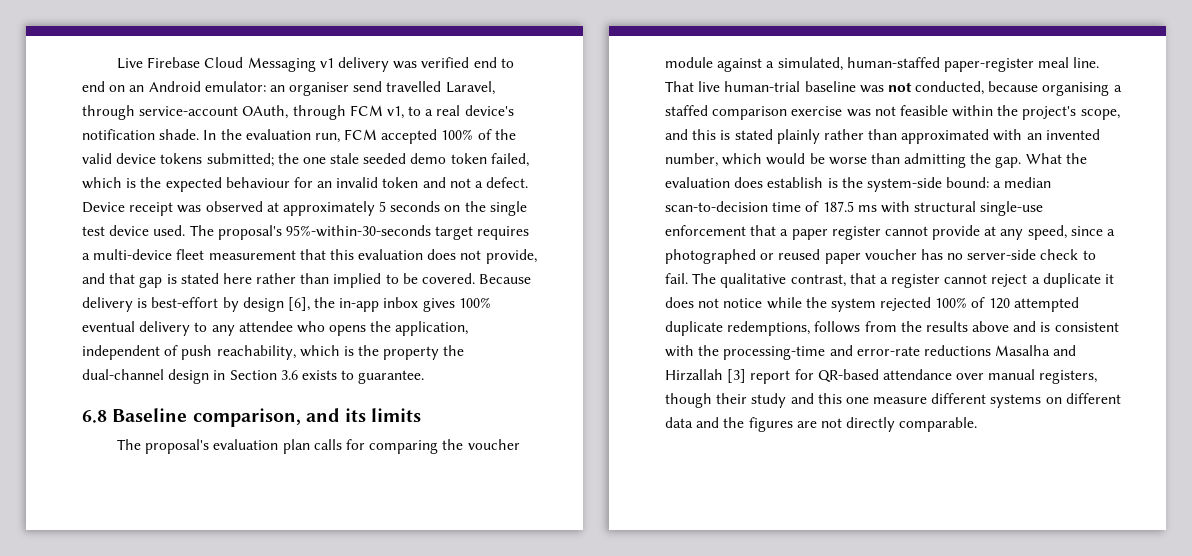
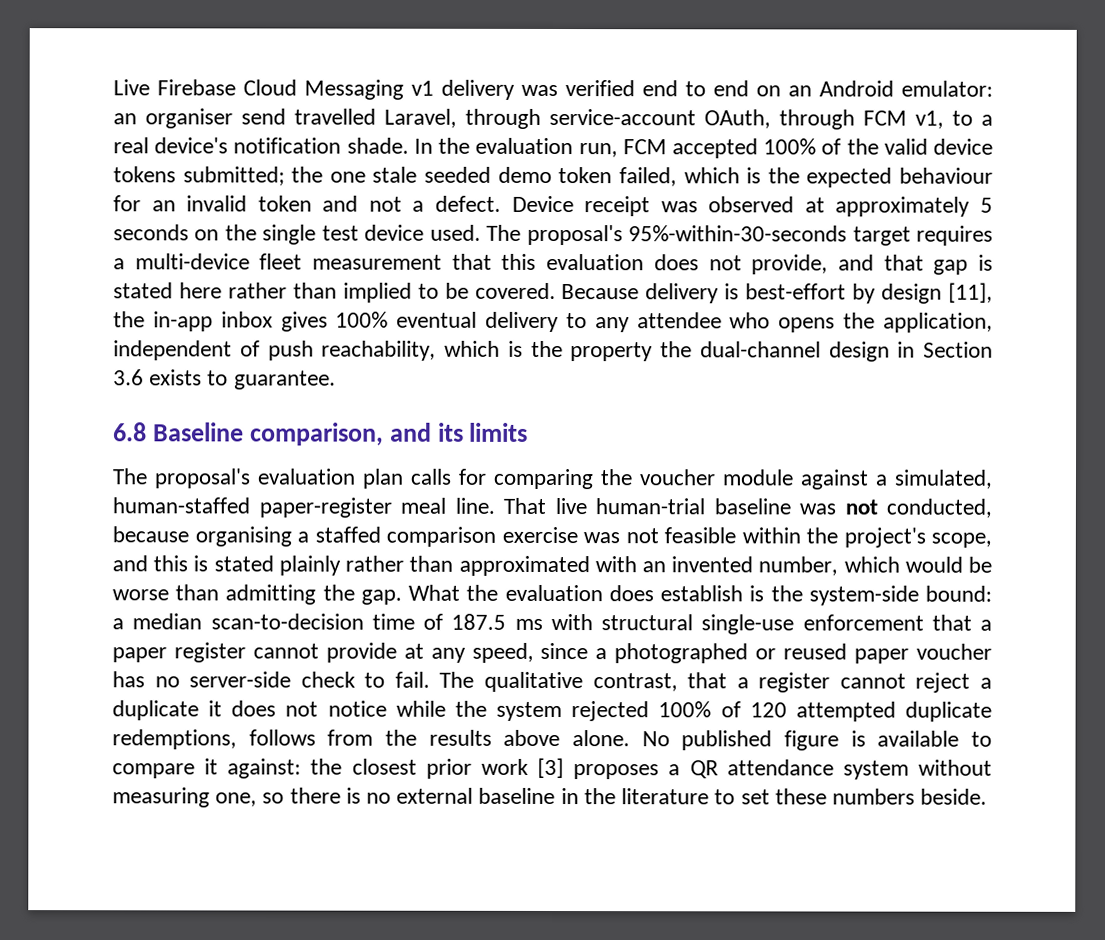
- Because delivery is best-effort by design [6], the in-app inbox gives 100% eventual delivery to any attendee who opens the application, independent of push reachability, which is the property the dual-channel design in Section 3.6 exists to guarantee.
+ Because delivery is best-effort by design [11], the in-app inbox gives 100% eventual delivery to any attendee who opens the application, independent of push reachability, which is the property the dual-channel design in Section 3.6 exists to guarantee.
- The qualitative contrast, that a register cannot reject a duplicate it does not notice while the system rejected 100% of 120 attempted duplicate redemptions, follows from the results above and is consistent with the processing-time and error-rate reductions Masalha and Hirzallah [3] report for QR-based attendance over manual registers, though their study and this one measure different systems on different data and the figures are not directly comparable.
+ The qualitative contrast, that a register cannot reject a duplicate it does not notice while the system rejected 100% of 120 attempted duplicate redemptions, follows from the results above alone. No published figure is available to compare it against: the closest prior work [3] proposes a QR attendance system without measuring one, so there is no external baseline in the literature to set these numbers beside.

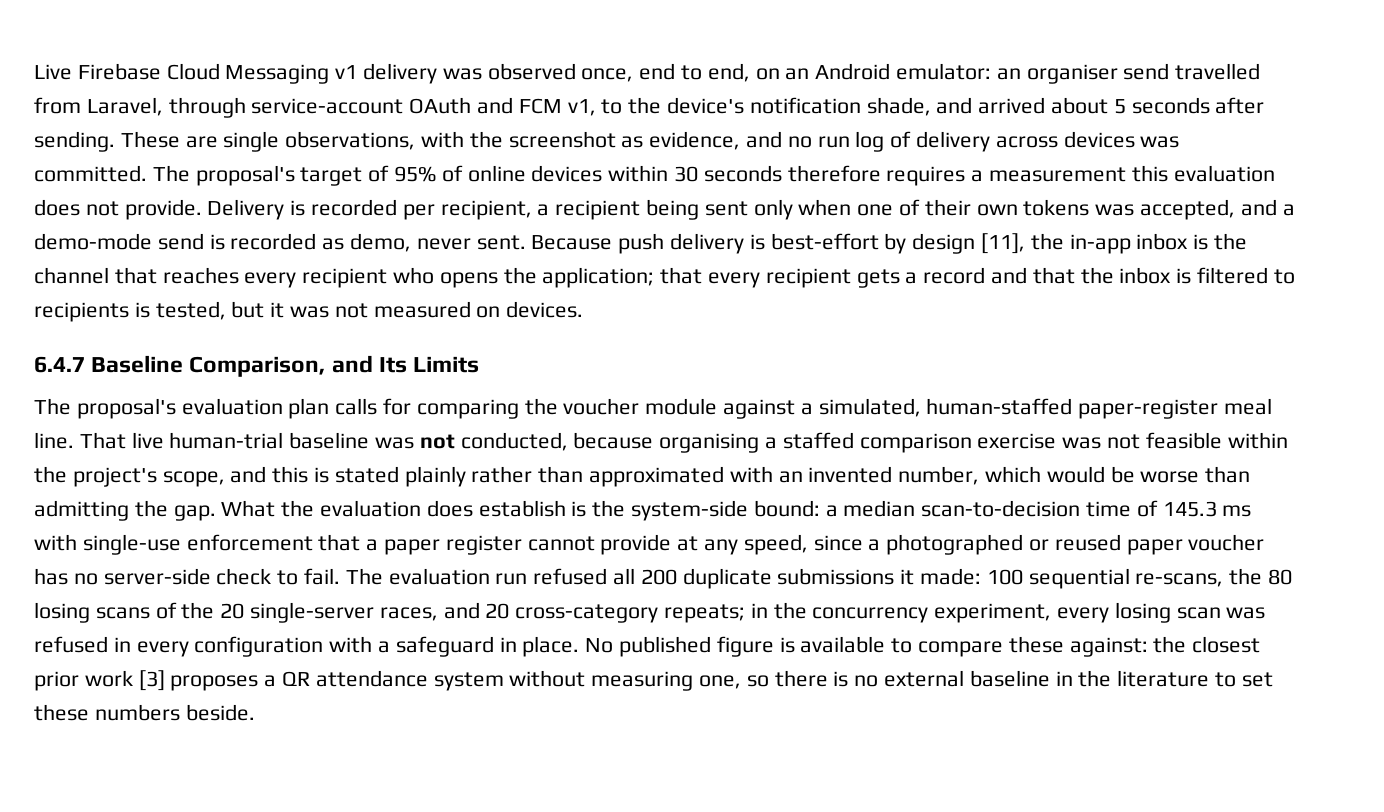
- Live Firebase Cloud Messaging v1 delivery was verified end to end on an Android emulator: an organiser send travelled Laravel, through service-account OAuth, through FCM v1, to a real device's notification shade. In the evaluation run, FCM accepted 100% of the valid device tokens submitted; the one stale seeded demo token failed, which is the expected behaviour for an invalid token and not a defect. Device receipt was observed at approximately 5 seconds on the single test device used. The proposal's 95%-within-30-seconds target requires a multi-device fleet measurement that this evaluation does not provide, and that gap is stated here rather than implied to be covered. Because delivery is best-effort by design [11], the in-app inbox gives 100% eventual delivery to any attendee who opens the application, independent of push reachability, which is the property the dual-channel design in Section 3.6 exists to guarantee.
- 6.8 Baseline comparison, and its limits
+ Live Firebase Cloud Messaging v1 delivery was observed once, end to end, on an Android emulator: an organiser send travelled from Laravel, through service-account OAuth and FCM v1, to the device's notification shade, and arrived about 5 seconds after sending. These are single observations, with the screenshot as evidence, and no run log of delivery across devices was committed. The proposal's target of 95% of online devices within 30 seconds therefore requires a measurement this evaluation does not provide. Delivery is recorded per recipient, a recipient being sent only when one of their own tokens was accepted, and a demo-mode send is recorded as demo, never sent. Because push delivery is best-effort by design [11], the in-app inbox is the channel that reaches every recipient who opens the application; that every recipient gets a record and that the inbox is filtered to recipients is tested, but it was not measured on devices.
+ 6.4.7 Baseline Comparison, and Its Limits
- What the evaluation does establish is the system-side bound: a median scan-to-decision time of 187.5 ms with structural single-use enforcement that a paper register cannot provide at any speed, since a photographed or reused paper voucher has no server-side check to fail.
+ What the evaluation does establish is the system-side bound: a median scan-to-decision time of 145.3 ms with single-use enforcement that a paper register cannot provide at any speed, since a photographed or reused paper voucher has no server-side check to fail.
- The qualitative contrast, that a register cannot reject a duplicate it does not notice while the system rejected 100% of 120 attempted duplicate redemptions, follows from the results above alone.
+ The evaluation run refused all 200 duplicate submissions it made: 100 sequential re-scans, the 80 losing scans of the 20 single-server races, and 20 cross-category repeats; in the concurrency experiment, every losing scan was refused in every configuration with a safeguard in place.
- No published figure is available to compare it against: the closest prior work [3] proposes a QR attendance system without measuring one, so there is no external baseline in the literature to set these numbers beside.
+ No published figure is available to compare these against: the closest prior work [3] proposes a QR attendance system without measuring one, so there is no external baseline in the literature to set these numbers beside.

